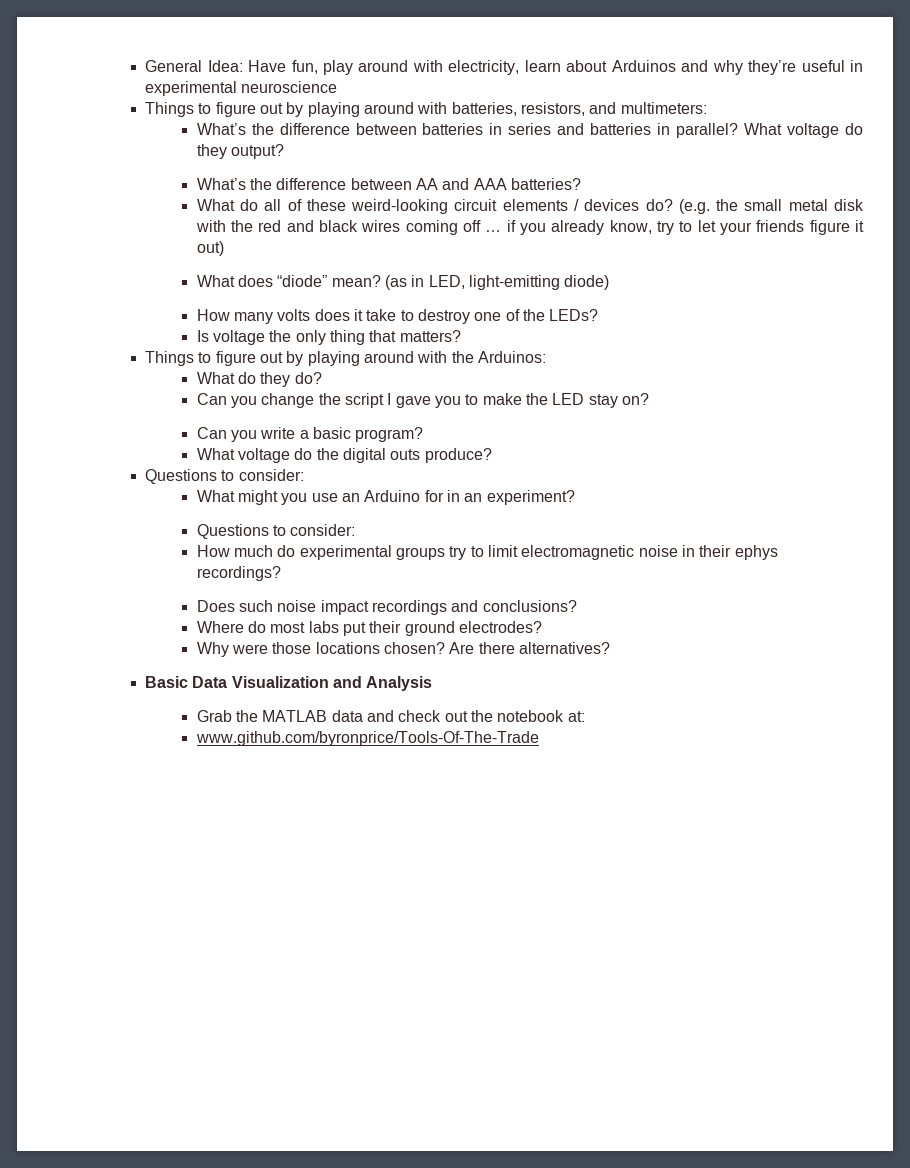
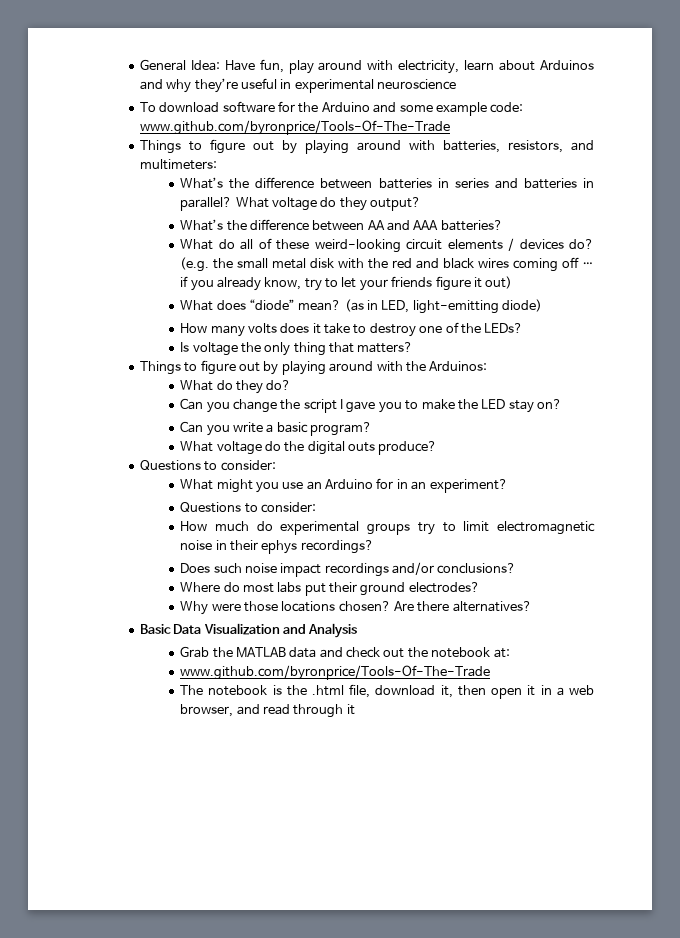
+ To download software for the Arduino and some example code: www.github.com/byronprice/Tools-Of-The-Trade
- Does such noise impact recordings and conclusions?
+ Does such noise impact recordings and/or conclusions?
+ The notebook is the .html file, download it, then open it in a web browser, and read through it

